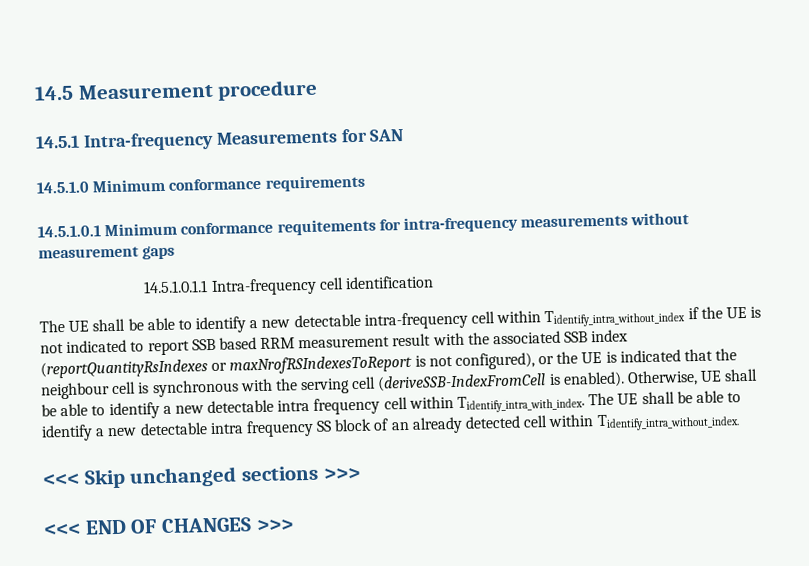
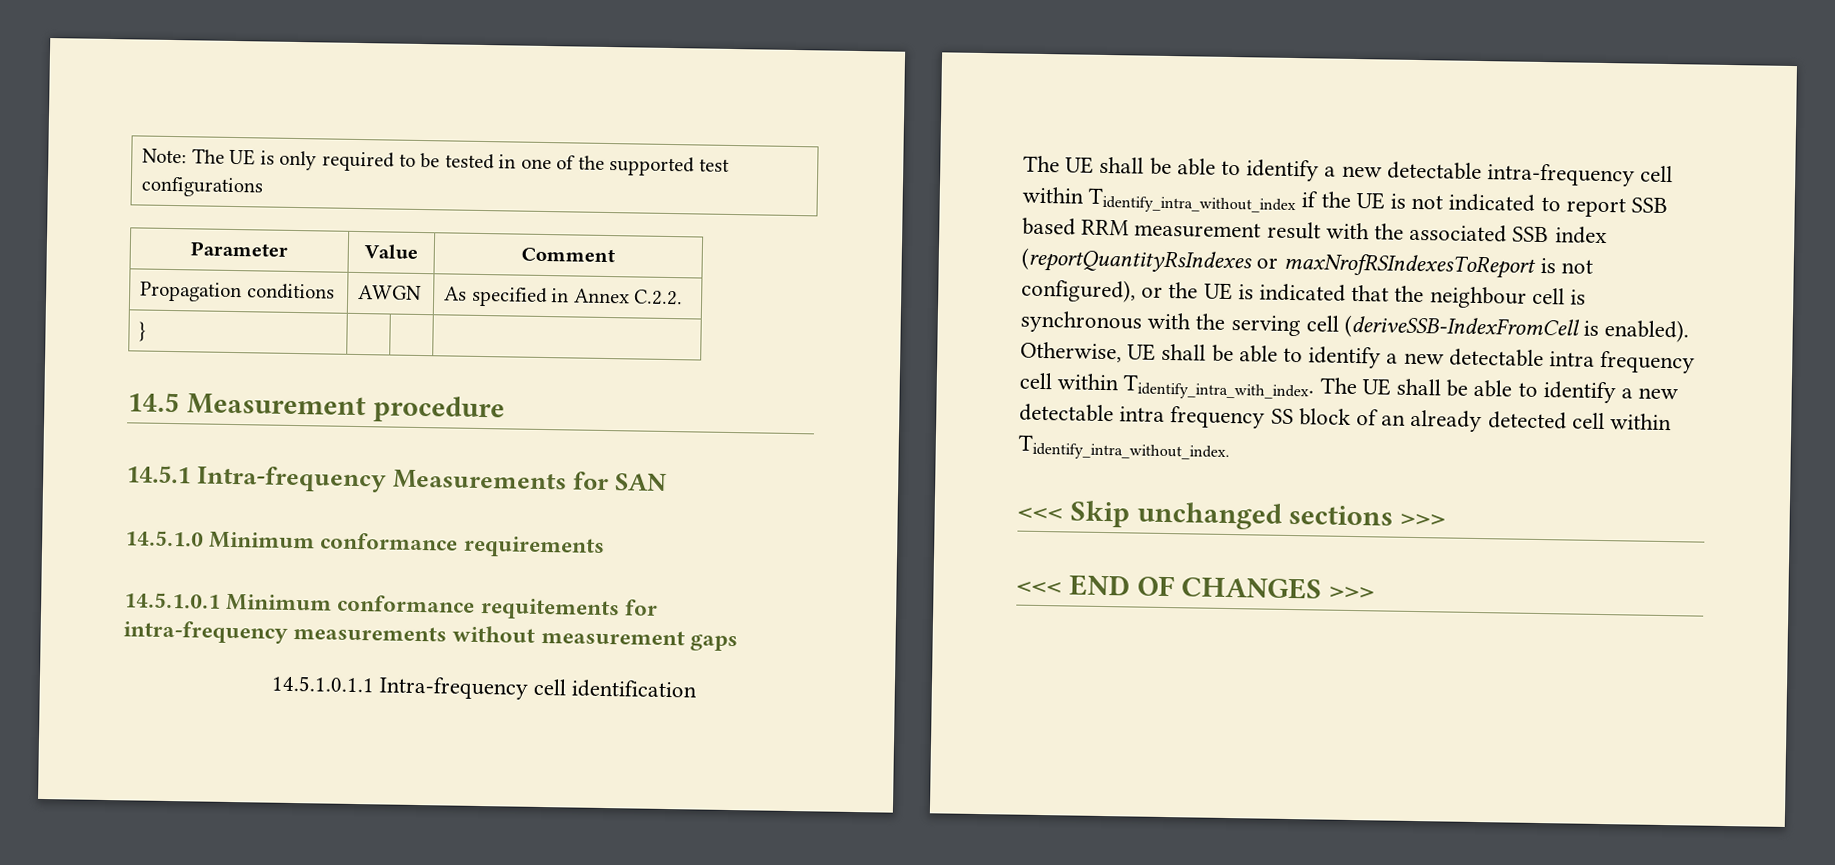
+ Note: The UE is only required to be tested in one of the supported test configurations
+ Parameter | Value | Comment
+ Propagation conditions | AWGN | As specified in Annex C.2.2.
+ } | | |

